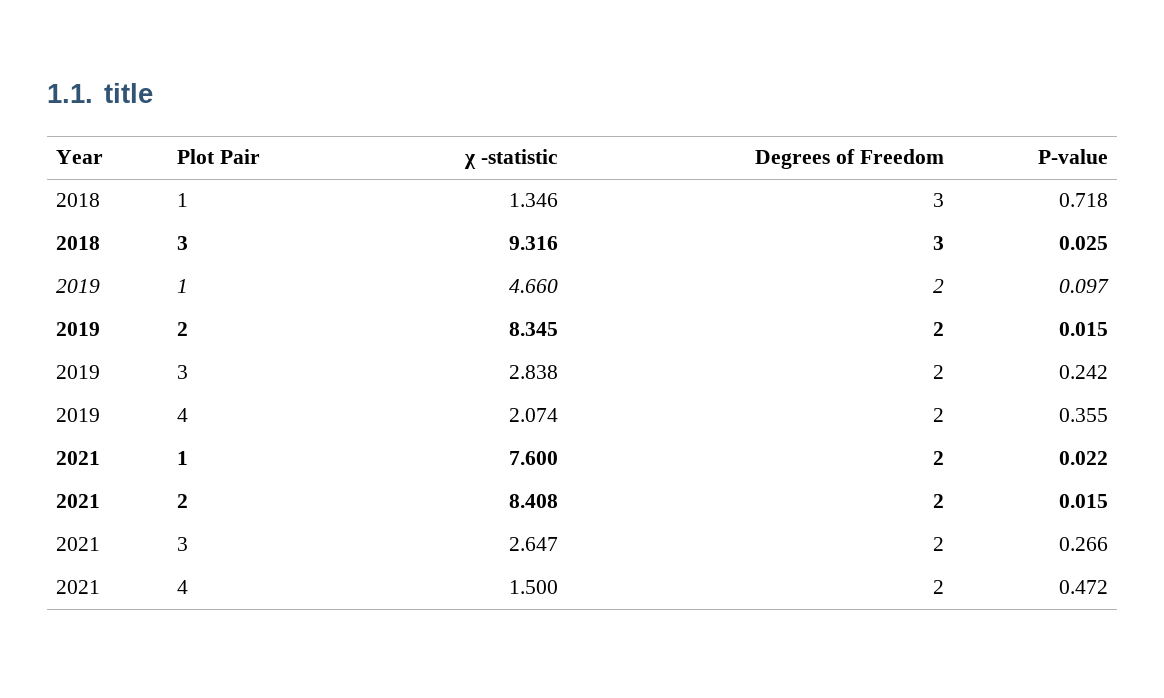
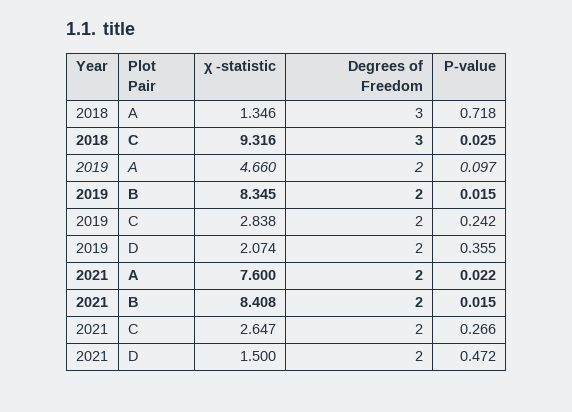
- 2018 | 1 | 1.346 | 3 | 0.718
+ 2018 | A | 1.346 | 3 | 0.718
- 2018 | 3 | 9.316 | 3 | 0.025
+ 2018 | C | 9.316 | 3 | 0.025
- 2019 | 1 | 4.660 | 2 | 0.097
+ 2019 | A | 4.660 | 2 | 0.097
- 2019 | 2 | 8.345 | 2 | 0.015
+ 2019 | B | 8.345 | 2 | 0.015
- 2019 | 3 | 2.838 | 2 | 0.242
+ 2019 | C | 2.838 | 2 | 0.242
- 2019 | 4 | 2.074 | 2 | 0.355
+ 2019 | D | 2.074 | 2 | 0.355
- 2021 | 1 | 7.600 | 2 | 0.022
+ 2021 | A | 7.600 | 2 | 0.022
- 2021 | 2 | 8.408 | 2 | 0.015
+ 2021 | B | 8.408 | 2 | 0.015
- 2021 | 3 | 2.647 | 2 | 0.266
+ 2021 | C | 2.647 | 2 | 0.266
- 2021 | 4 | 1.500 | 2 | 0.472
+ 2021 | D | 1.500 | 2 | 0.472

